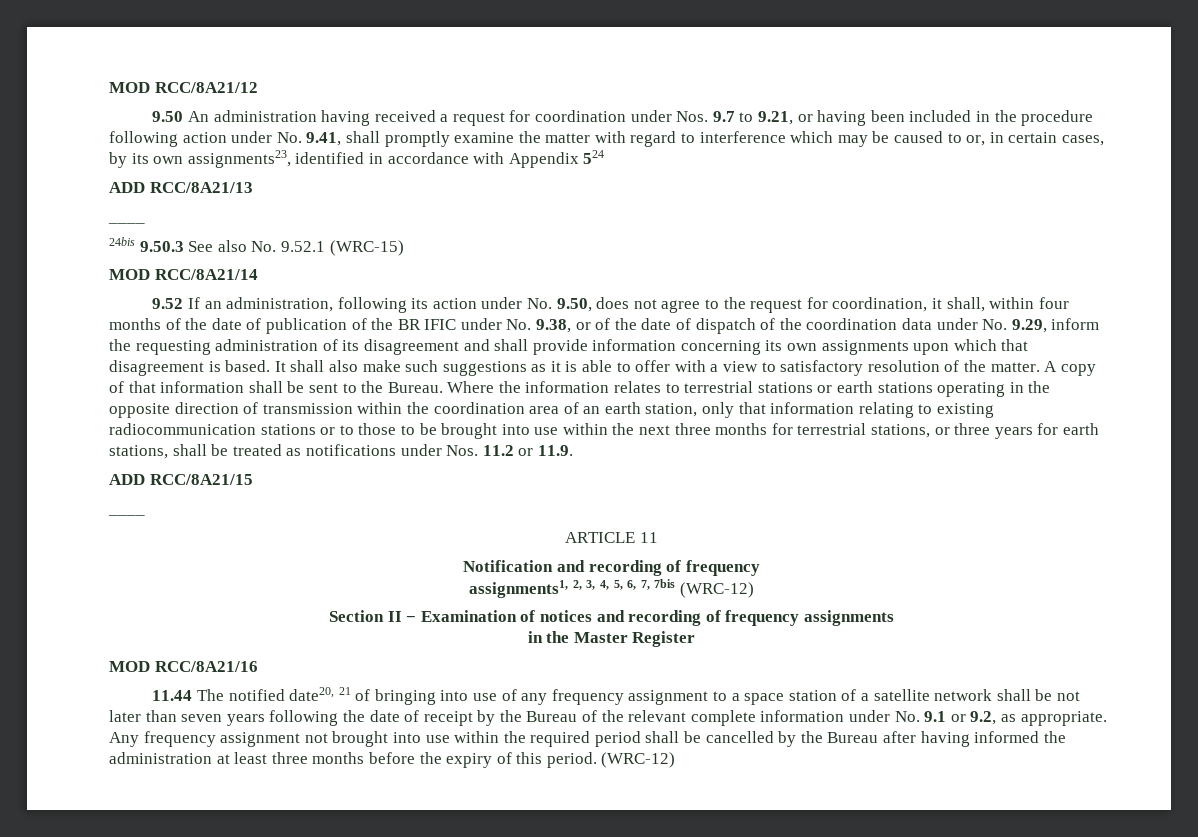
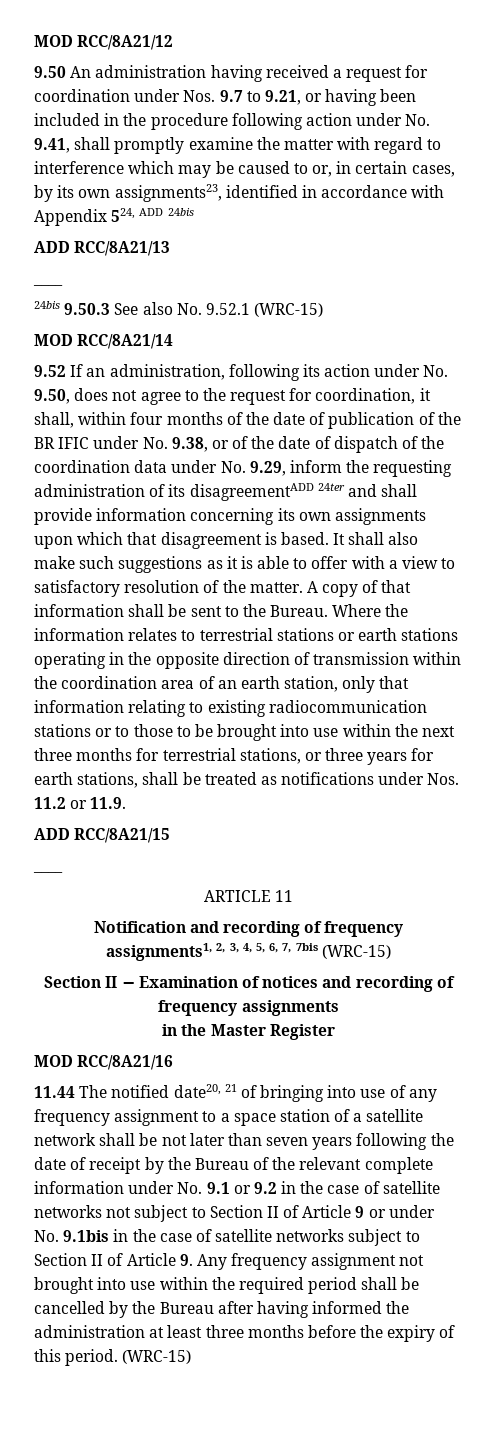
- 9.50 An administration having received a request for coordination under Nos. 9.7 to 9.21, or having been included in the procedure following action under No. 9.41, shall promptly examine the matter with regard to interference which may be caused to or, in certain cases, by its own assignments23, identified in accordance with Appendix 524
+ 9.50 An administration having received a request for coordination under Nos. 9.7 to 9.21, or having been included in the procedure following action under No. 9.41, shall promptly examine the matter with regard to interference which may be caused to or, in certain cases, by its own assignments23, identified in accordance with Appendix 524, ADD 24bis
- 9.52 If an administration, following its action under No. 9.50, does not agree to the request for coordination, it shall, within four months of the date of publication of the BR IFIC under No. 9.38, or of the date of dispatch of the coordination data under No. 9.29, inform the requesting administration of its disagreement and shall provide information concerning its own assignments upon which that disagreement is based.
+ 9.52 If an administration, following its action under No. 9.50, does not agree to the request for coordination, it shall, within four months of the date of publication of the BR IFIC under No. 9.38, or of the date of dispatch of the coordination data under No. 9.29, inform the requesting administration of its disagreementADD 24ter and shall provide information concerning its own assignments upon which that disagreement is based.
- assignments1, 2, 3, 4, 5, 6, 7, 7bis (WRC-12)
+ assignments1, 2, 3, 4, 5, 6, 7, 7bis (WRC-15)
- 11.44 The notified date20, 21 of bringing into use of any frequency assignment to a space station of a satellite network shall be not later than seven years following the date of receipt by the Bureau of the relevant complete information under No. 9.1 or 9.2, as appropriate. Any frequency assignment not brought into use within the required period shall be cancelled by the Bureau after having informed the administration at least three months before the expiry of this period. (WRC-12)
+ 11.44 The notified date20, 21 of bringing into use of any frequency assignment to a space station of a satellite network shall be not later than seven years following the date of receipt by the Bureau of the relevant complete information under No. 9.1 or 9.2 in the case of satellite networks not subject to Section II of Article 9 or under No. 9.1bis in the case of satellite networks subject to Section II of Article 9. Any frequency assignment not brought into use within the required period shall be cancelled by the Bureau after having informed the administration at least three months before the expiry of this period. (WRC-15)

